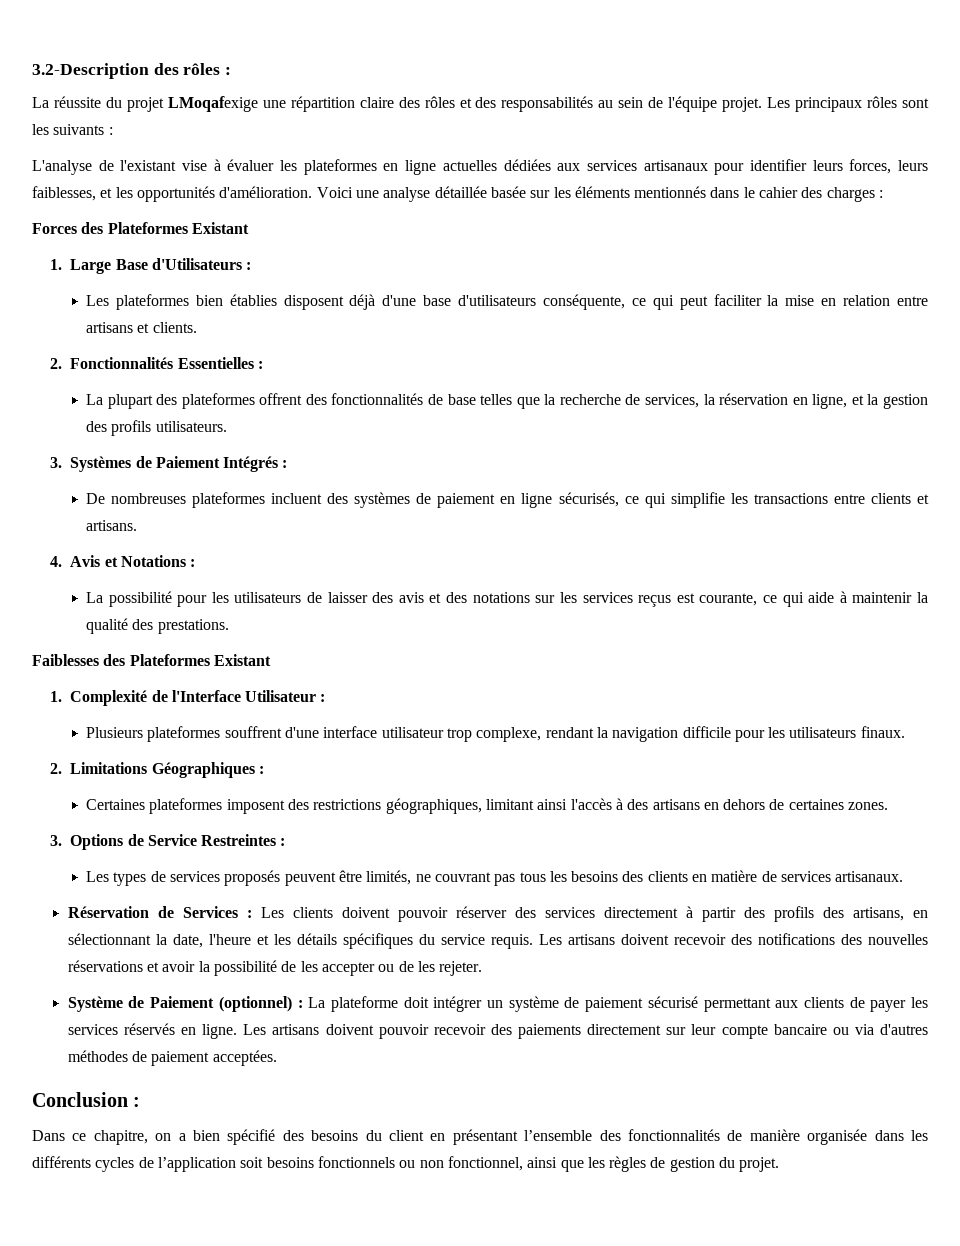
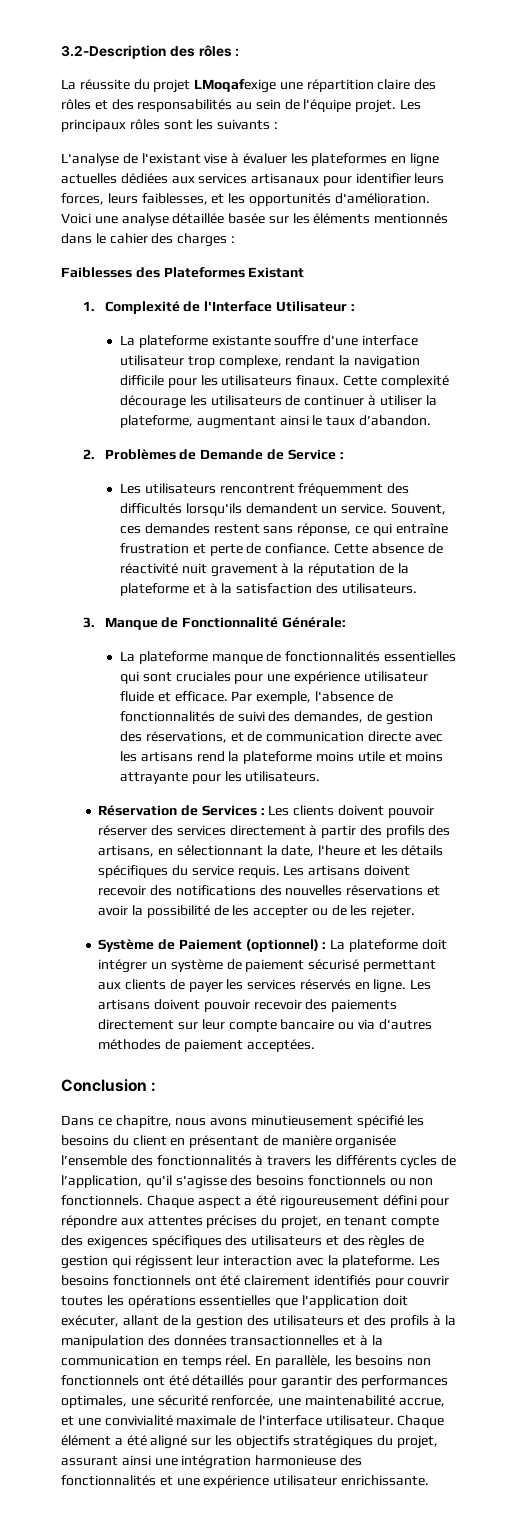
- Forces des Plateformes Existant
- 1. Large Base d'Utilisateurs :
- Les plateformes bien établies disposent déjà d'une base d'utilisateurs conséquente, ce qui peut faciliter la mise en relation entre artisans et clients.
- 2. Fonctionnalités Essentielles :
- La plupart des plateformes offrent des fonctionnalités de base telles que la recherche de services, la réservation en ligne, et la gestion des profils utilisateurs.
- 3. Systèmes de Paiement Intégrés :
- De nombreuses plateformes incluent des systèmes de paiement en ligne sécurisés, ce qui simplifie les transactions entre clients et artisans.
- 4. Avis et Notations :
- La possibilité pour les utilisateurs de laisser des avis et des notations sur les services reçus est courante, ce qui aide à maintenir la qualité des prestations.
- Plusieurs plateformes souffrent d'une interface utilisateur trop complexe, rendant la navigation difficile pour les utilisateurs finaux.
- 2. Limitations Géographiques :
- Certaines plateformes imposent des restrictions géographiques, limitant ainsi l'accès à des artisans en dehors de certaines zones.
- 3. Options de Service Restreintes :
- Les types de services proposés peuvent être limités, ne couvrant pas tous les besoins des clients en matière de services artisanaux.
+ La plateforme existante souffre d'une interface utilisateur trop complexe, rendant la navigation difficile pour les utilisateurs finaux. Cette complexité décourage les utilisateurs de continuer à utiliser la plateforme, augmentant ainsi le taux d’abandon.
+ 2. Problèmes de Demande de Service :
+ Les utilisateurs rencontrent fréquemment des difficultés lorsqu'ils demandent un service. Souvent, ces demandes restent sans réponse, ce qui entraîne frustration et perte de confiance. Cette absence de réactivité nuit gravement à la réputation de la plateforme et à la satisfaction des utilisateurs.
+ 3. Manque de Fonctionnalité Générale:
+ La plateforme manque de fonctionnalités essentielles qui sont cruciales pour une expérience utilisateur fluide et efficace. Par exemple, l'absence de fonctionnalités de suivi des demandes, de gestion des réservations, et de communication directe avec les artisans rend la plateforme moins utile et moins attrayante pour les utilisateurs.
- Dans ce chapitre, on a bien spécifié des besoins du client en présentant l’ensemble des fonctionnalités de manière organisée dans les différents cycles de l’application soit besoins fonctionnels ou non fonctionnel, ainsi que les règles de gestion du projet.
+ Dans ce chapitre, nous avons minutieusement spécifié les besoins du client en présentant de manière organisée l’ensemble des fonctionnalités à travers les différents cycles de l’application, qu'il s'agisse des besoins fonctionnels ou non fonctionnels. Chaque aspect a été rigoureusement défini pour répondre aux attentes précises du projet, en tenant compte des exigences spécifiques des utilisateurs et des règles de gestion qui régissent leur interaction avec la plateforme. Les besoins fonctionnels ont été clairement identifiés pour couvrir toutes les opérations essentielles que l'application doit exécuter, allant de la gestion des utilisateurs et des profils à la manipulation des données transactionnelles et à la communication en temps réel. En parallèle, les besoins non fonctionnels ont été détaillés pour garantir des performances optimales, une sécurité renforcée, une maintenabilité accrue, et une convivialité maximale de l'interface utilisateur. Chaque élément a été aligné sur les objectifs stratégiques du projet, assurant ainsi une intégration harmonieuse des fonctionnalités et une expérience utilisateur enrichissante.

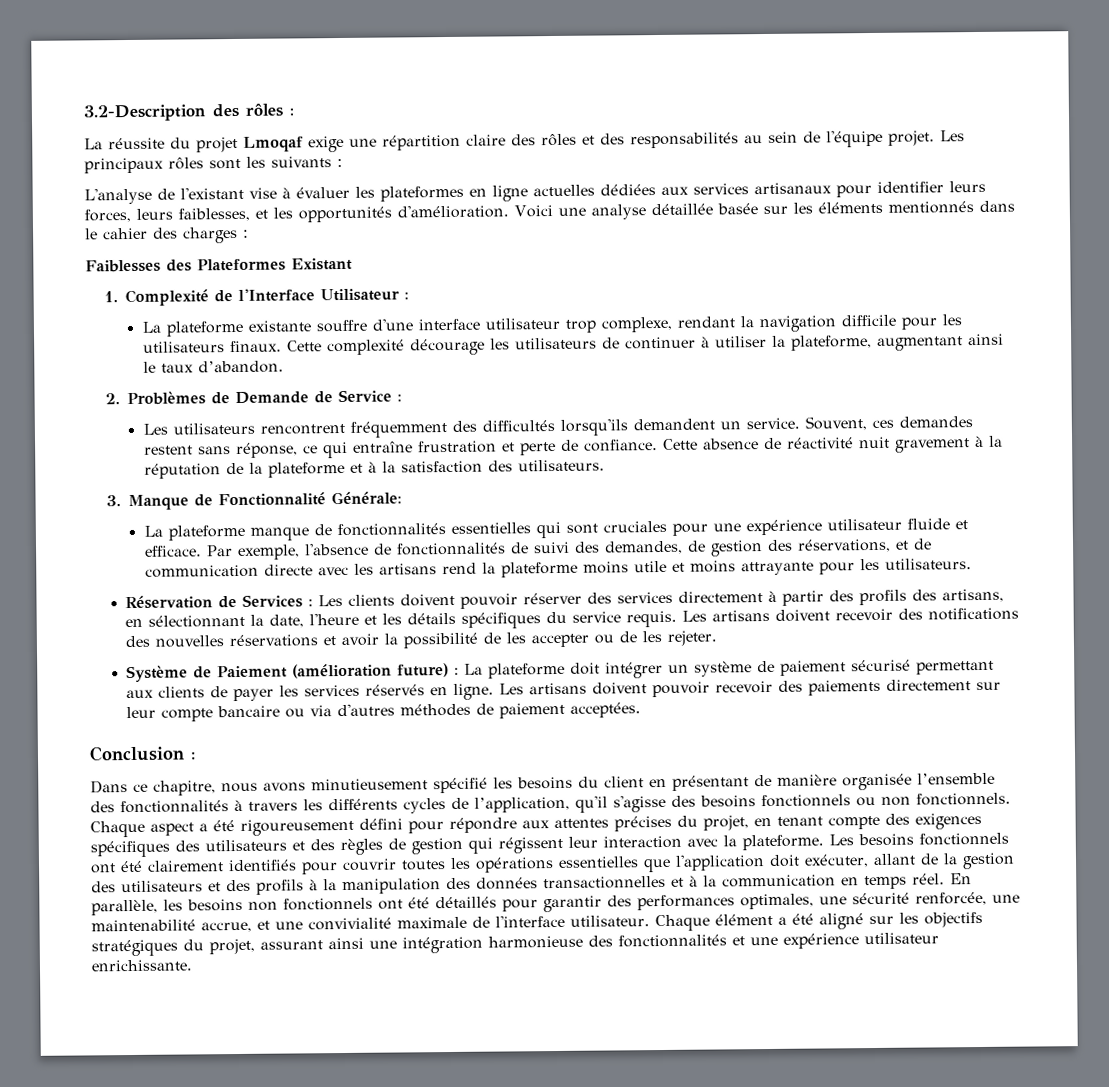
- La réussite du projet LMoqafexige une répartition claire des rôles et des responsabilités au sein de l'équipe projet.
+ La réussite du projet Lmoqaf exige une répartition claire des rôles et des responsabilités au sein de l'équipe projet.
- Système de Paiement (optionnel) : La plateforme doit intégrer un système de paiement sécurisé permettant aux clients de payer les services réservés en ligne.
+ Système de Paiement (amélioration future) : La plateforme doit intégrer un système de paiement sécurisé permettant aux clients de payer les services réservés en ligne.

